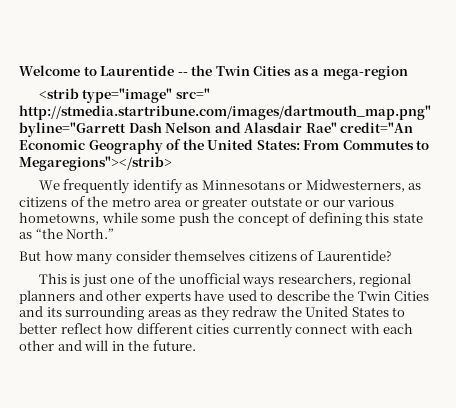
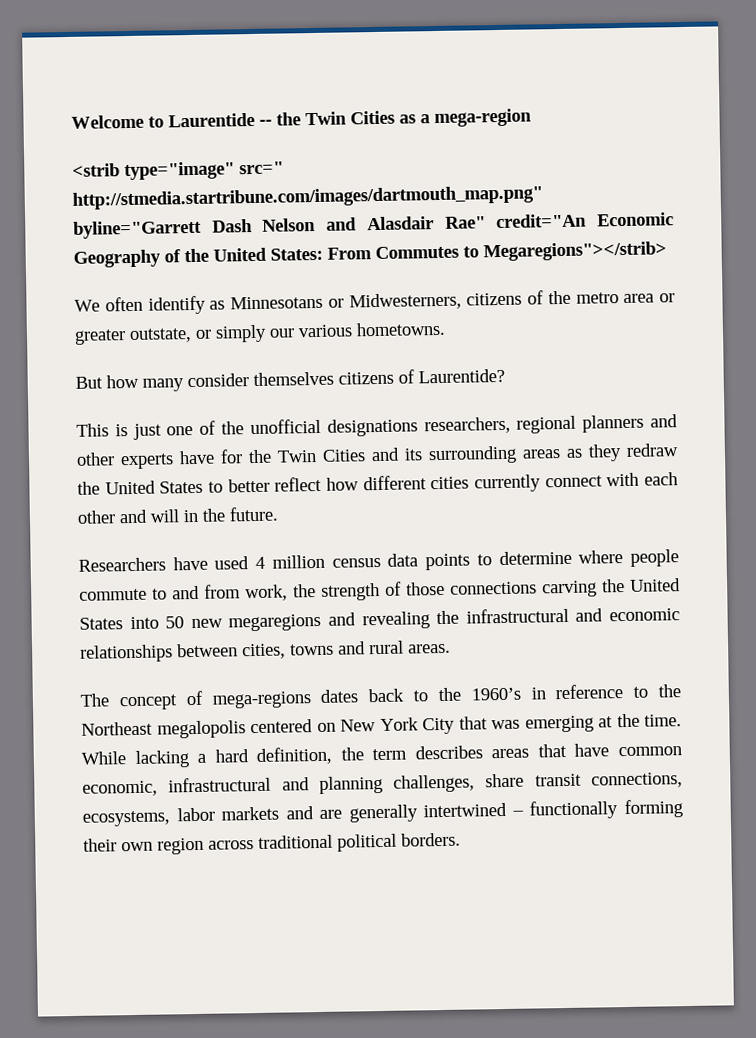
- We frequently identify as Minnesotans or Midwesterners, as citizens of the metro area or greater outstate or our various hometowns, while some push the concept of defining this state as “the North.”
+ We often identify as Minnesotans or Midwesterners, citizens of the metro area or greater outstate, or simply our various hometowns.
- This is just one of the unofficial ways researchers, regional planners and other experts have used to describe the Twin Cities and its surrounding areas as they redraw the United States to better reflect how different cities currently connect with each other and will in the future.
+ This is just one of the unofficial designations researchers, regional planners and other experts have for the Twin Cities and its surrounding areas as they redraw the United States to better reflect how different cities currently connect with each other and will in the future.
+ Researchers have used 4 million census data points to determine where people commute to and from work, the strength of those connections carving the United States into 50 new megaregions and revealing the infrastructural and economic relationships between cities, towns and rural areas.
+ The concept of mega-regions dates back to the 1960’s in reference to the Northeast megalopolis centered on New York City that was emerging at the time. While lacking a hard definition, the term describes areas that have common economic, infrastructural and planning challenges, share transit connections, ecosystems, labor markets and are generally intertwined – functionally forming their own region across traditional political borders.

